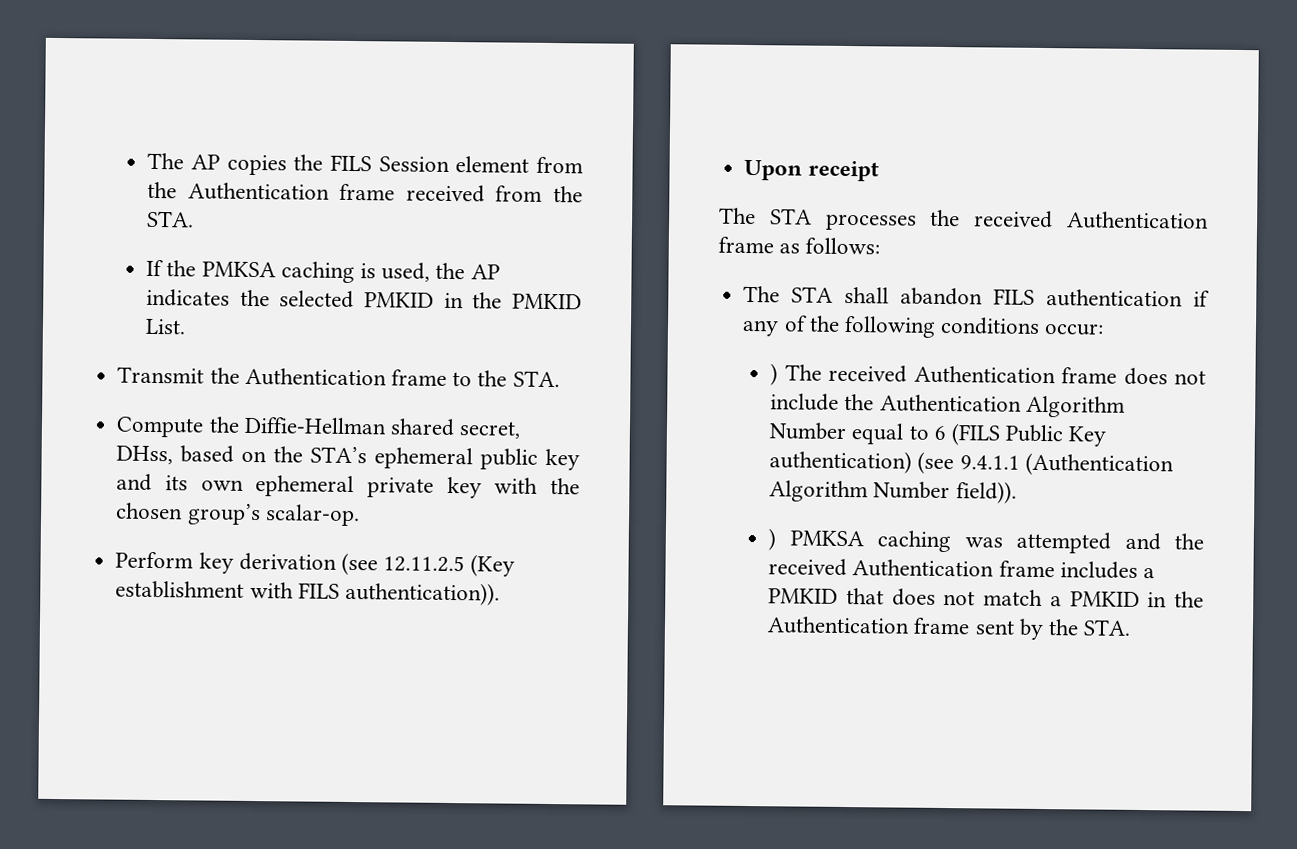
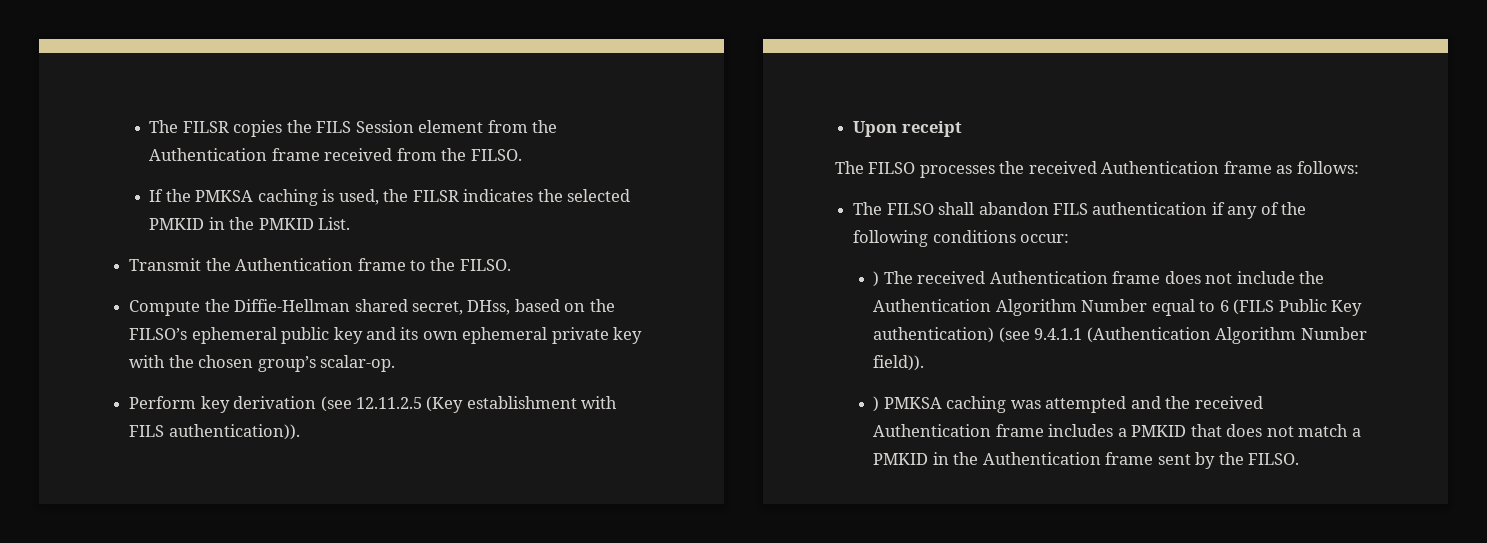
- The AP copies the FILS Session element from the Authentication frame received from the STA.
+ The FILSR copies the FILS Session element from the Authentication frame received from the FILSO.
- If the PMKSA caching is used, the AP indicates the selected PMKID in the PMKID List.
+ If the PMKSA caching is used, the FILSR indicates the selected PMKID in the PMKID List.
- Transmit the Authentication frame to the STA.
+ Transmit the Authentication frame to the FILSO.
- Compute the Diffie-Hellman shared secret, DHss, based on the STA’s ephemeral public key and its own ephemeral private key with the chosen group’s scalar-op.
+ Compute the Diffie-Hellman shared secret, DHss, based on the FILSO’s ephemeral public key and its own ephemeral private key with the chosen group’s scalar-op.
- The STA processes the received Authentication frame as follows:
+ The FILSO processes the received Authentication frame as follows:
- The STA shall abandon FILS authentication if any of the following conditions occur:
+ The FILSO shall abandon FILS authentication if any of the following conditions occur:
- ) PMKSA caching was attempted and the received Authentication frame includes a PMKID that does not match a PMKID in the Authentication frame sent by the STA.
+ ) PMKSA caching was attempted and the received Authentication frame includes a PMKID that does not match a PMKID in the Authentication frame sent by the FILSO.

